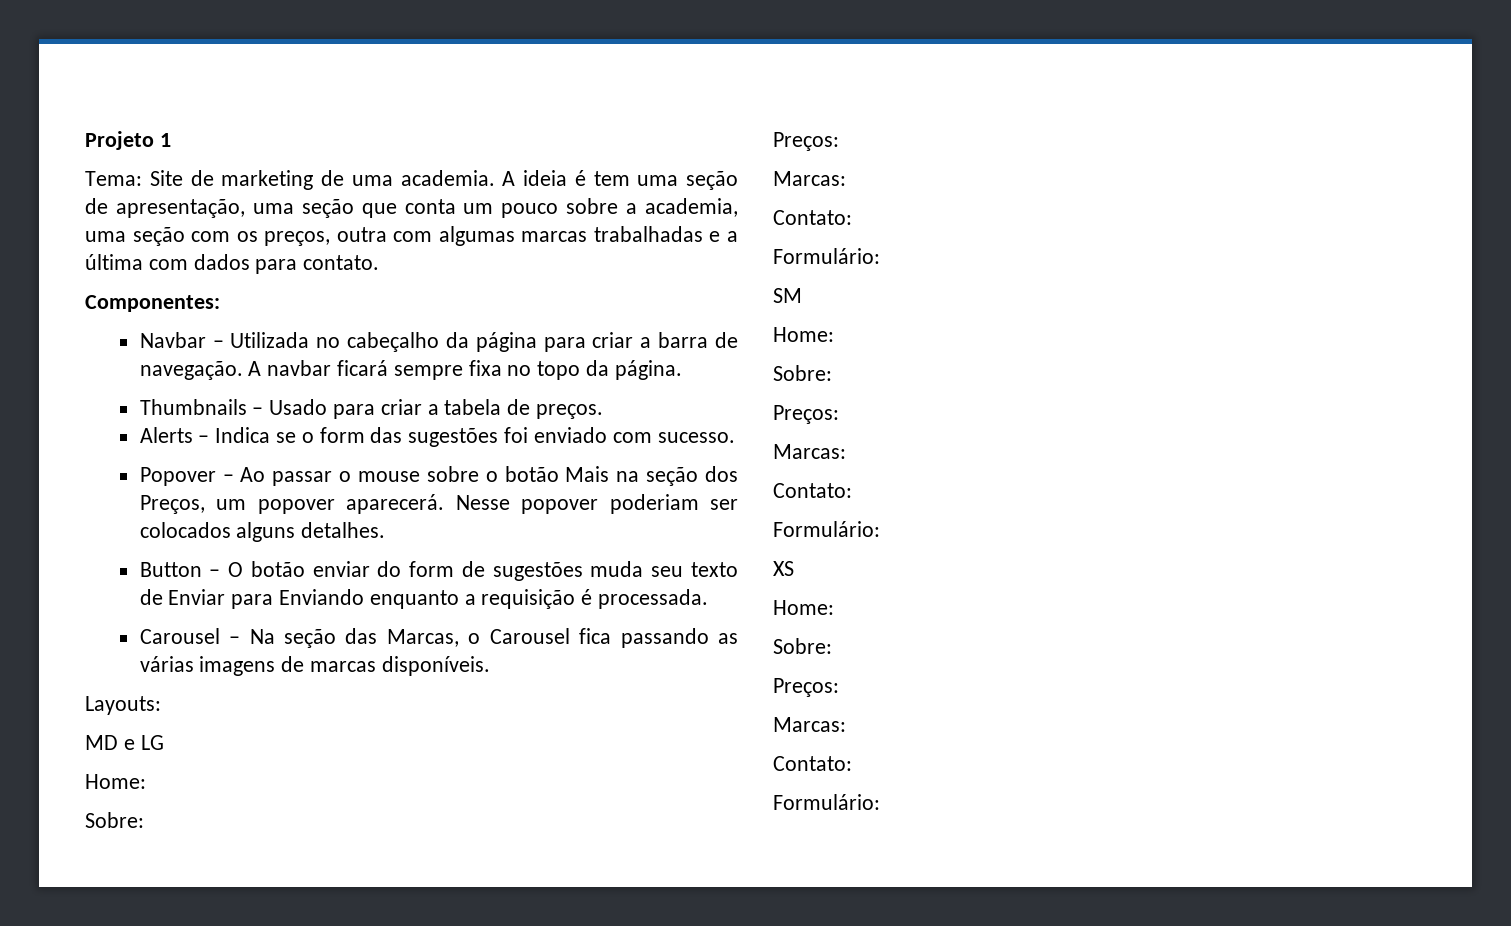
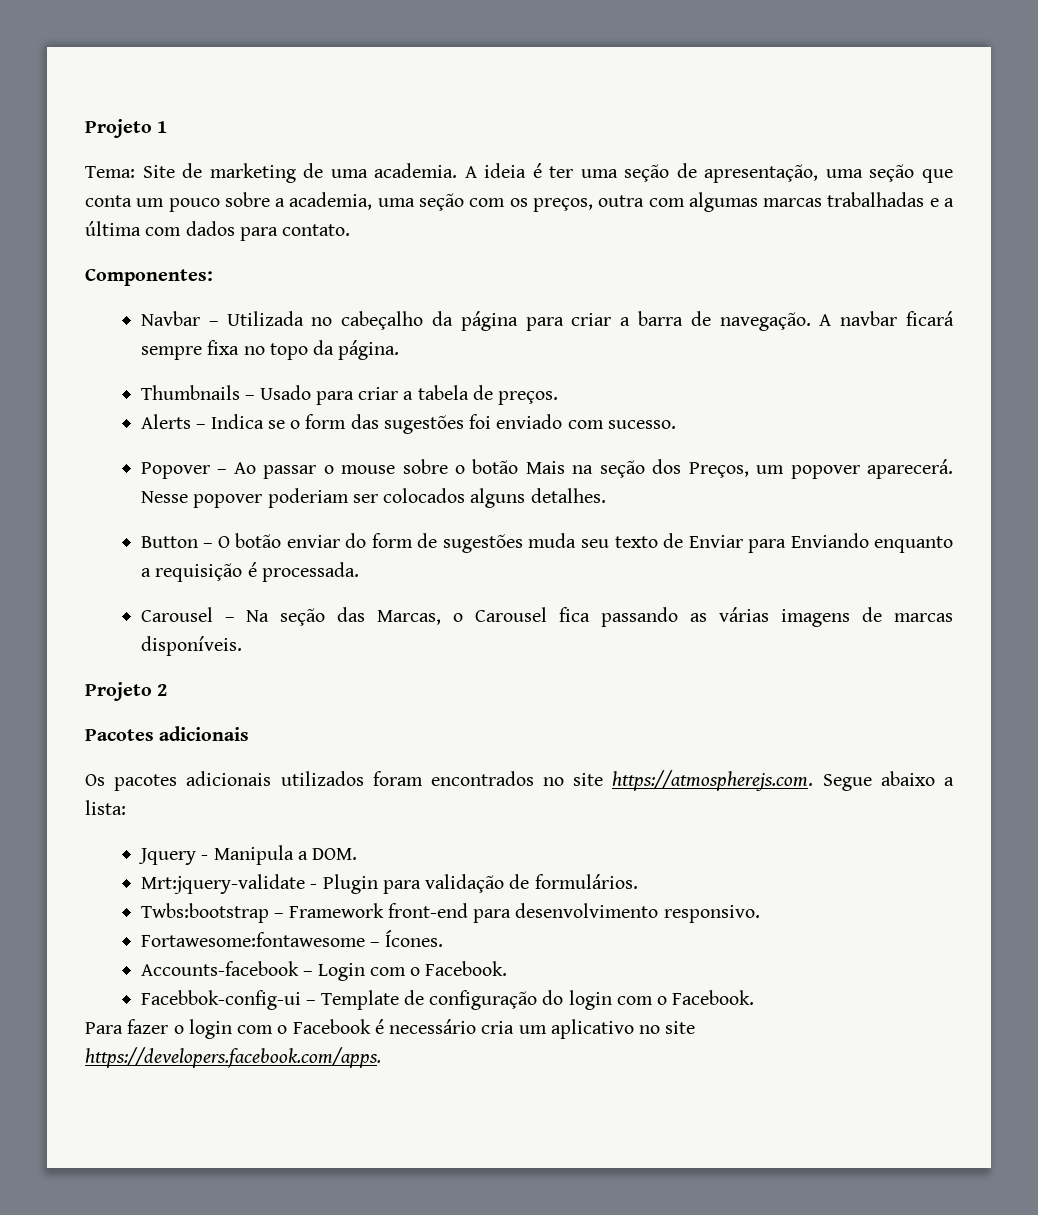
- A ideia é tem uma seção de apresentação, uma seção que conta um pouco sobre a academia, uma seção com os preços, outra com algumas marcas trabalhadas e a última com dados para contato.
+ A ideia é ter uma seção de apresentação, uma seção que conta um pouco sobre a academia, uma seção com os preços, outra com algumas marcas trabalhadas e a última com dados para contato.
- Layouts:
- MD e LG
- Home:
- Sobre:
- Preços:
- Marcas:
- Contato:
- Formulário:
- SM
- Home:
- Sobre:
- Preços:
- Marcas:
- Contato:
- Formulário:
- XS
- Home:
- Sobre:
- Preços:
- Marcas:
- Contato:
- Formulário:
+ Projeto 2
+ Pacotes adicionais
+ Os pacotes adicionais utilizados foram encontrados no site https://atmospherejs.com. Segue abaixo a lista:
+ Jquery - Manipula a DOM.
+ Mrt:jquery-validate - Plugin para validação de formulários.
+ Twbs:bootstrap – Framework front-end para desenvolvimento responsivo.
+ Fortawesome:fontawesome – Ícones.
+ Accounts-facebook – Login com o Facebook.
+ Facebbok-config-ui – Template de configuração do login com o Facebook.
+ Para fazer o login com o Facebook é necessário cria um aplicativo no site https://developers.facebook.com/apps.

